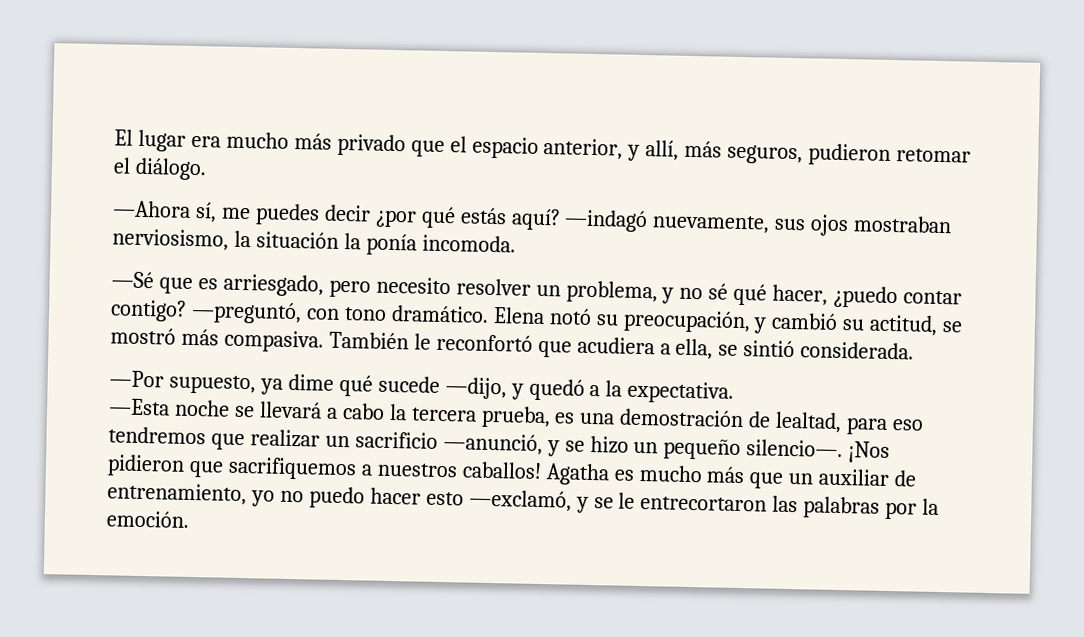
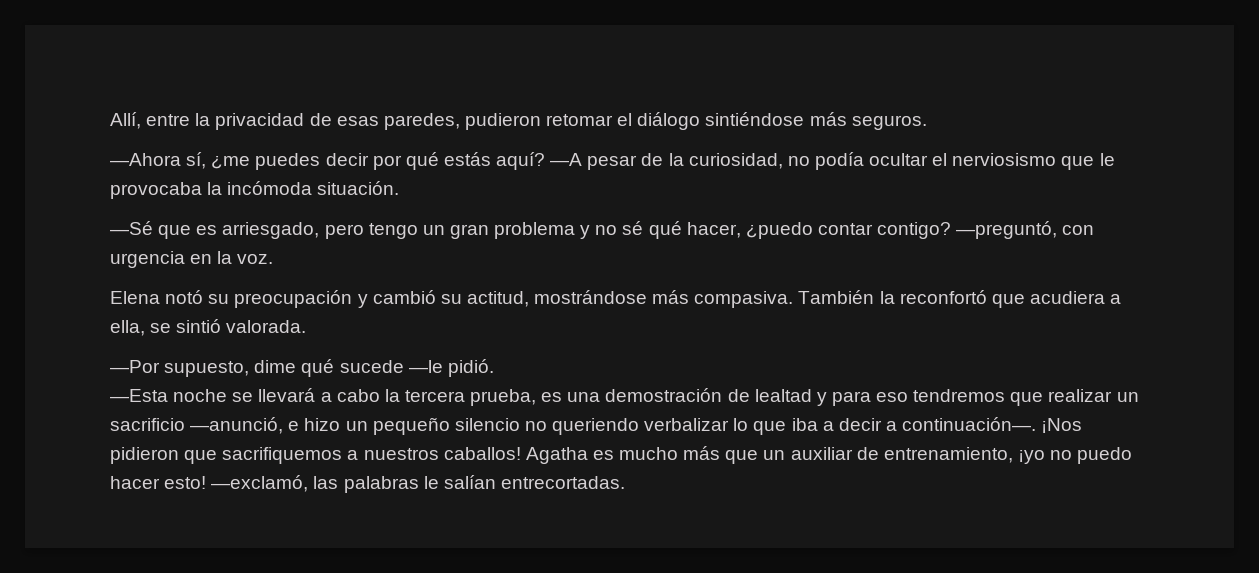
- El lugar era mucho más privado que el espacio anterior, y allí, más seguros, pudieron retomar el diálogo.
+ Allí, entre la privacidad de esas paredes, pudieron retomar el diálogo sintiéndose más seguros.
- —Ahora sí, me puedes decir ¿por qué estás aquí?
+ —Ahora sí, ¿me puedes decir por qué estás aquí?
- —indagó nuevamente, sus ojos mostraban nerviosismo, la situación la ponía incomoda.
+ —A pesar de la curiosidad, no podía ocultar el nerviosismo que le provocaba la incómoda situación.
- —Sé que es arriesgado, pero necesito resolver un problema, y no sé qué hacer, ¿puedo contar contigo?
+ —Sé que es arriesgado, pero tengo un gran problema y no sé qué hacer, ¿puedo contar contigo?
- —preguntó, con tono dramático. Elena notó su preocupación, y cambió su actitud, se mostró más compasiva.
+ —preguntó, con urgencia en la voz.
+ Elena notó su preocupación y cambió su actitud, mostrándose más compasiva.
- También le reconfortó que acudiera a ella, se sintió considerada.
+ También la reconfortó que acudiera a ella, se sintió valorada.
- —Por supuesto, ya dime qué sucede —dijo, y quedó a la expectativa.
+ —Por supuesto, dime qué sucede —le pidió.
- —Esta noche se llevará a cabo la tercera prueba, es una demostración de lealtad, para eso tendremos que realizar un sacrificio —anunció, y se hizo un pequeño silencio—.
+ —Esta noche se llevará a cabo la tercera prueba, es una demostración de lealtad y para eso tendremos que realizar un sacrificio —anunció, e hizo un pequeño silencio no queriendo verbalizar lo que iba a decir a continuación—.
- Agatha es mucho más que un auxiliar de entrenamiento, yo no puedo hacer esto —exclamó, y se le entrecortaron las palabras por la emoción.
+ Agatha es mucho más que un auxiliar de entrenamiento, ¡yo no puedo hacer esto! —exclamó, las palabras le salían entrecortadas.

